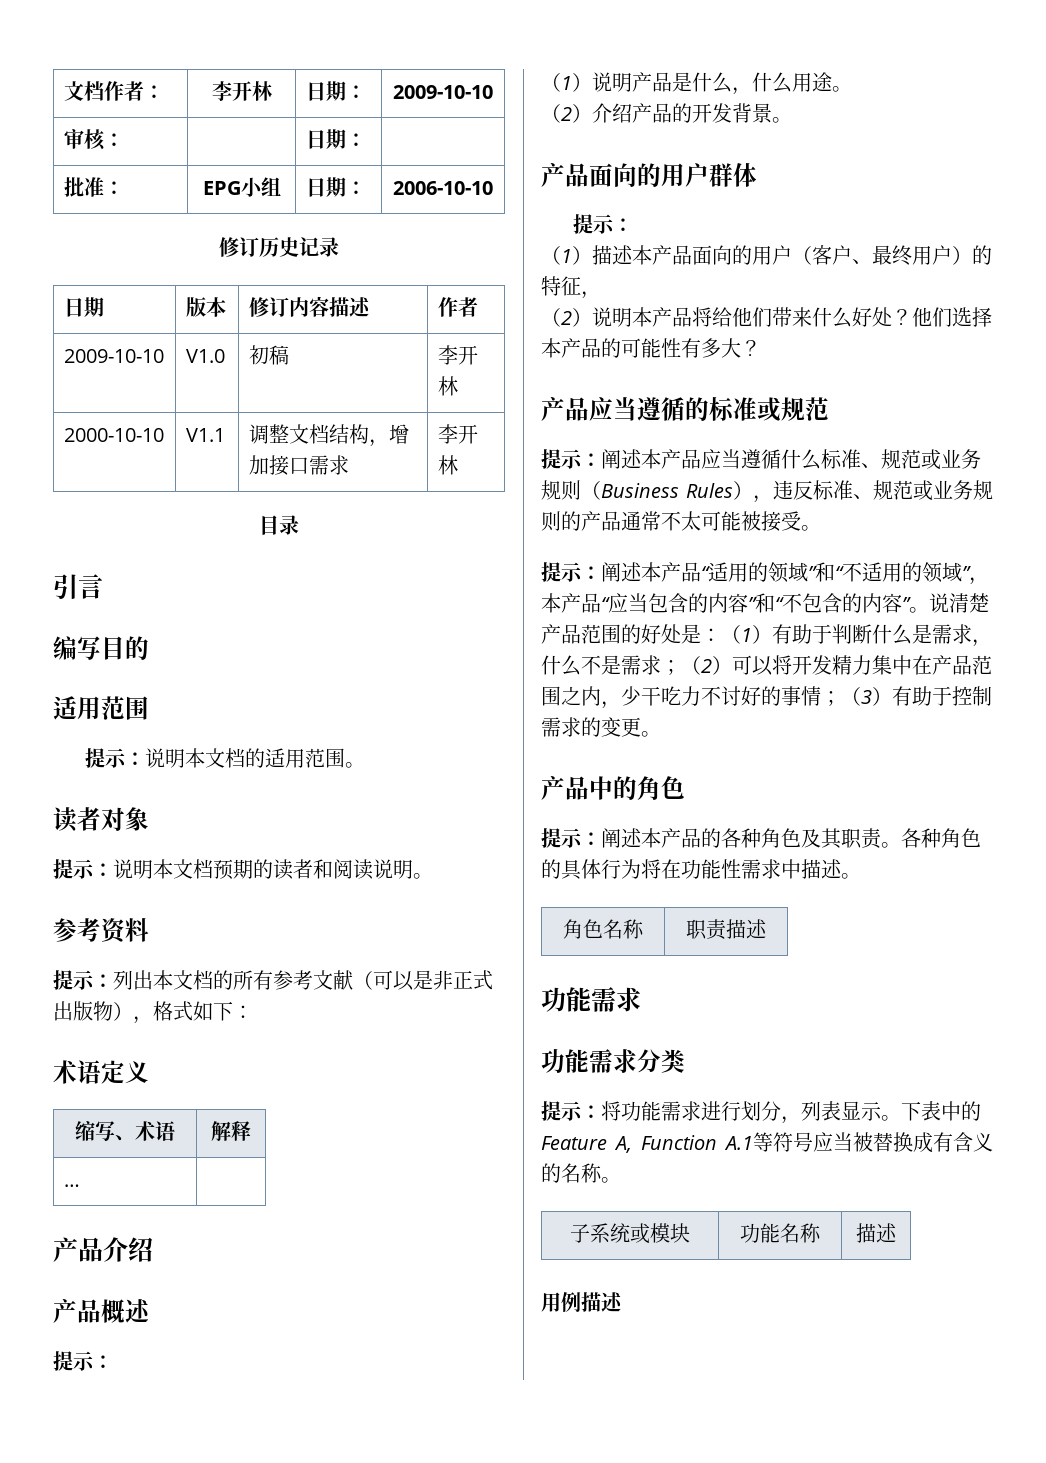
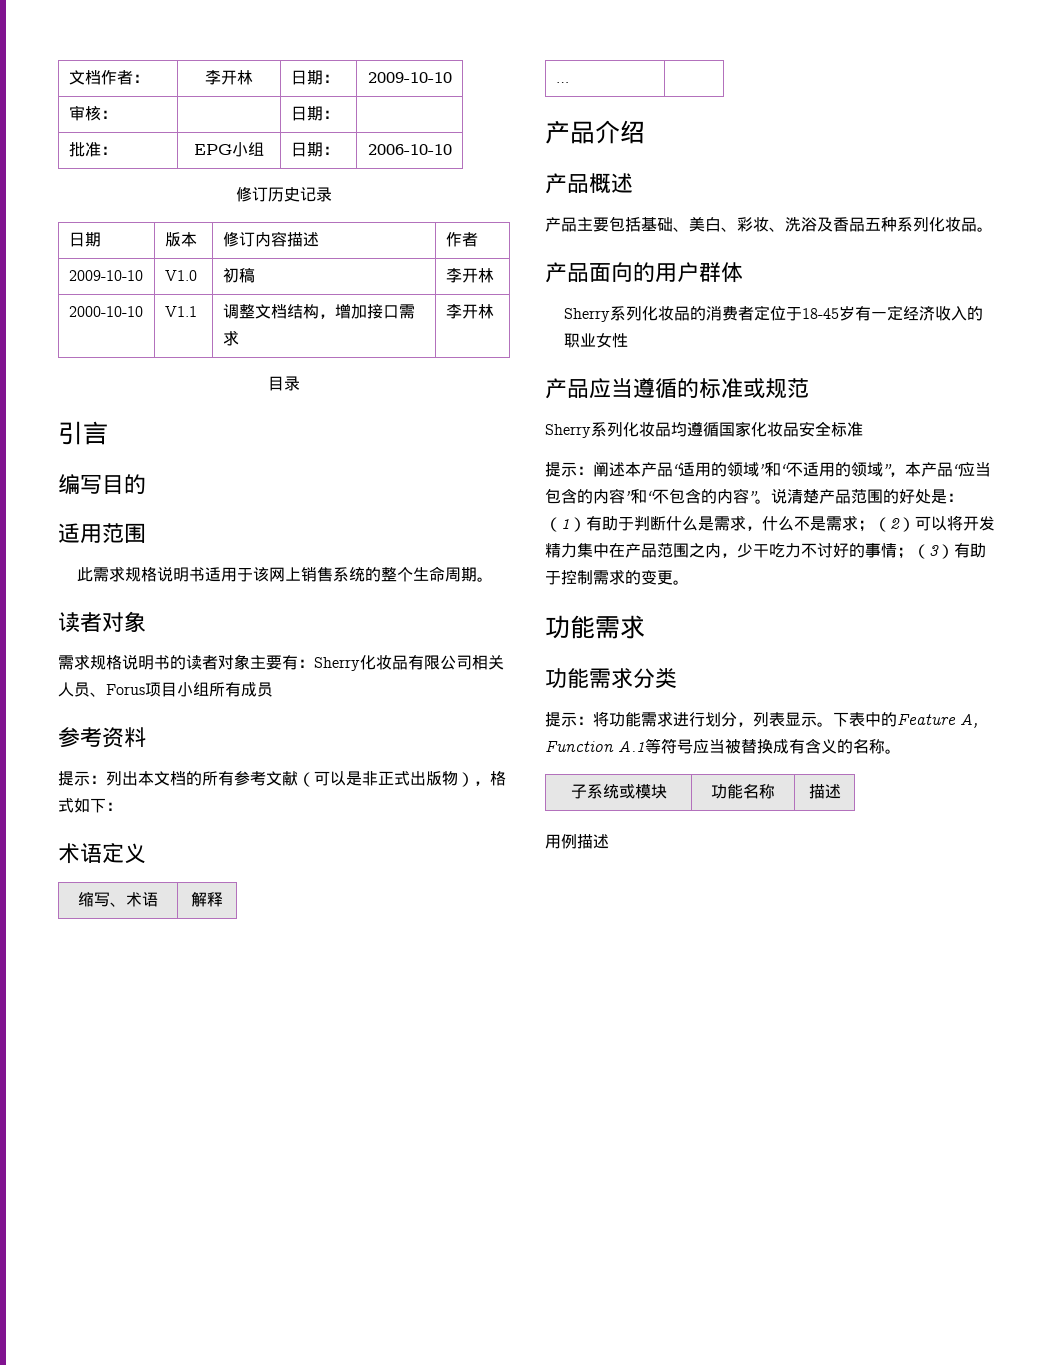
- 提示：说明本文档的适用范围。
+ 此需求规格说明书适用于该网上销售系统的整个生命周期。
  读者对象
- 提示：说明本文档预期的读者和阅读说明。
+ 需求规格说明书的读者对象主要有：Sherry化妆品有限公司相关人员、Forus项目小组所有成员
  产品概述
- 提示：
- （1）说明产品是什么，什么用途。
- （2）介绍产品的开发背景。
+ 产品主要包括基础、美白、彩妆、洗浴及香品五种系列化妆品。
  产品面向的用户群体
- 提示：
- （1）描述本产品面向的用户（客户、最终用户）的特征，
- （2）说明本产品将给他们带来什么好处？他们选择本产品的可能性有多大？
+ Sherry系列化妆品的消费者定位于18-45岁有一定经济收入的职业女性
- 提示：阐述本产品应当遵循什么标准、规范或业务规则（Business Rules），违反标准、规范或业务规则的产品通常不太可能被接受。
+ Sherry系列化妆品均遵循国家化妆品安全标准
- 产品中的角色
- 提示：阐述本产品的各种角色及其职责。各种角色的具体行为将在功能性需求中描述。
- 角色名称 | 职责描述

